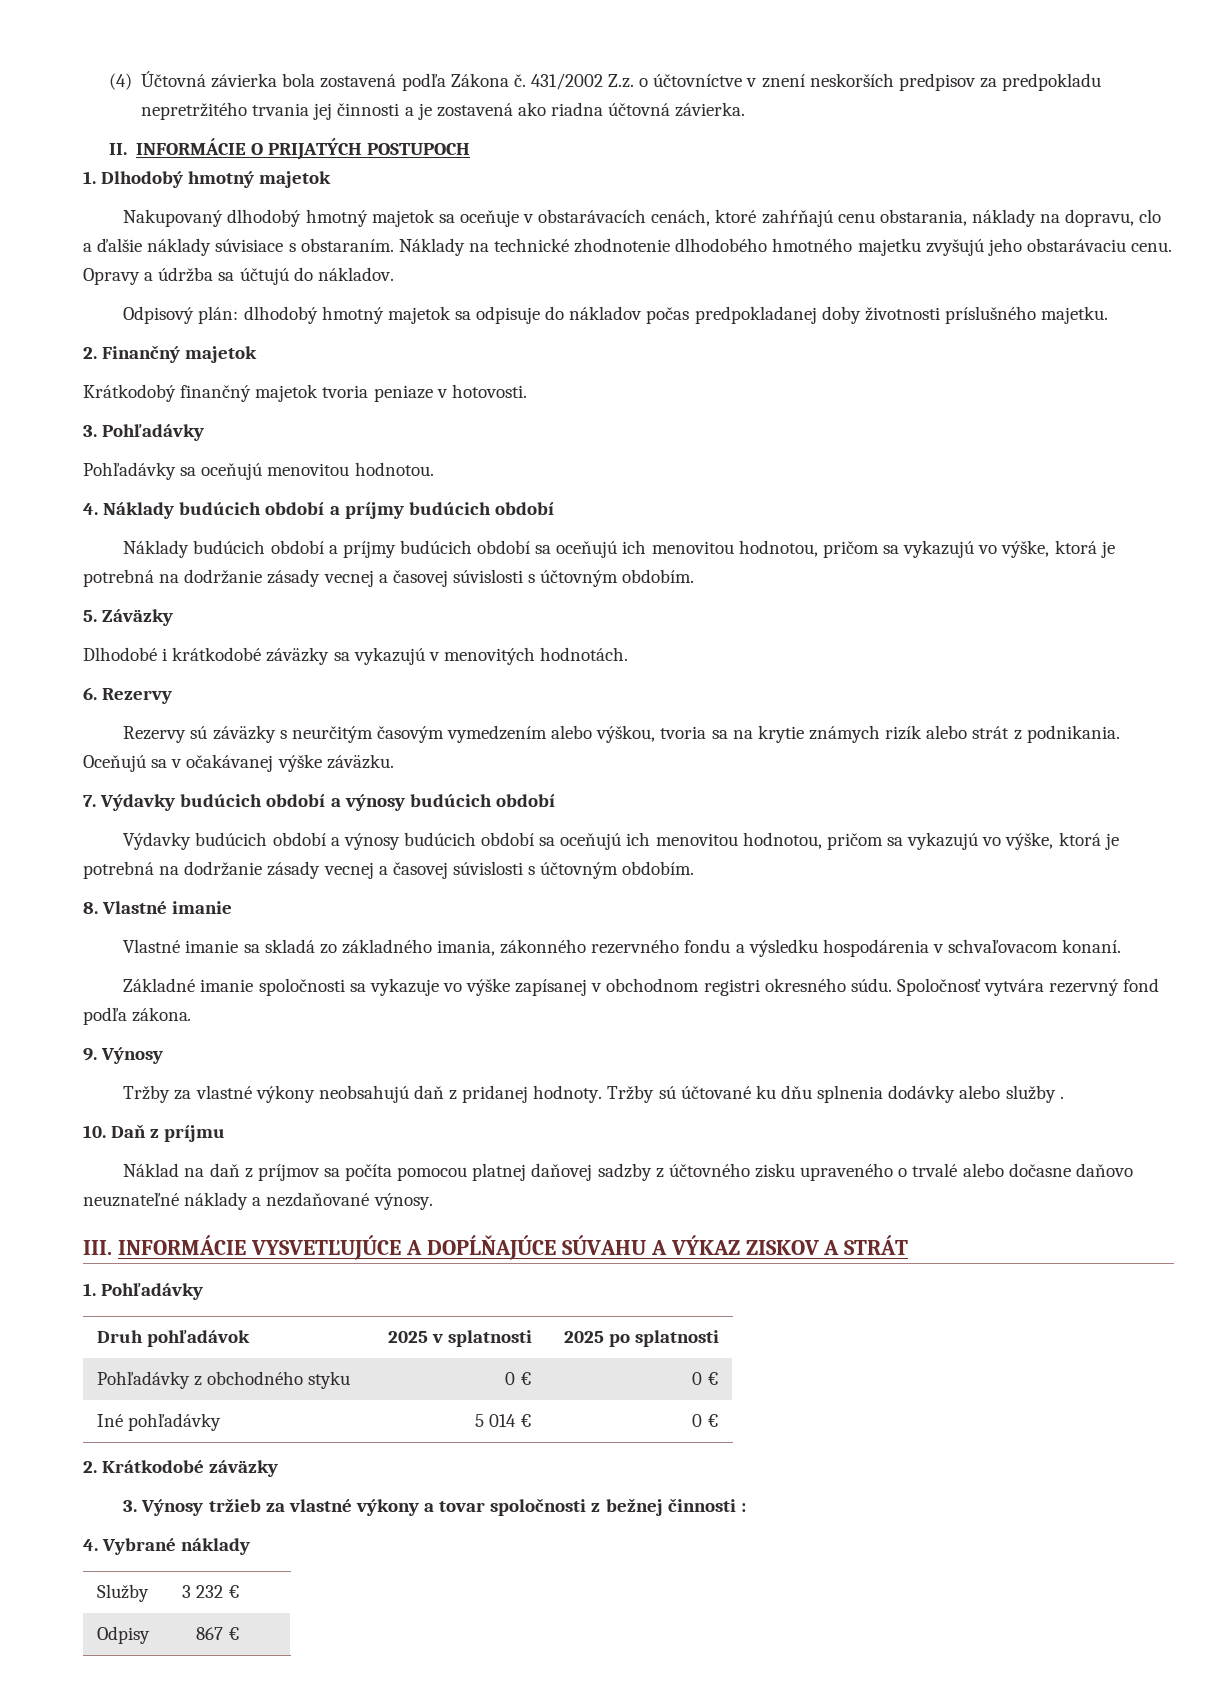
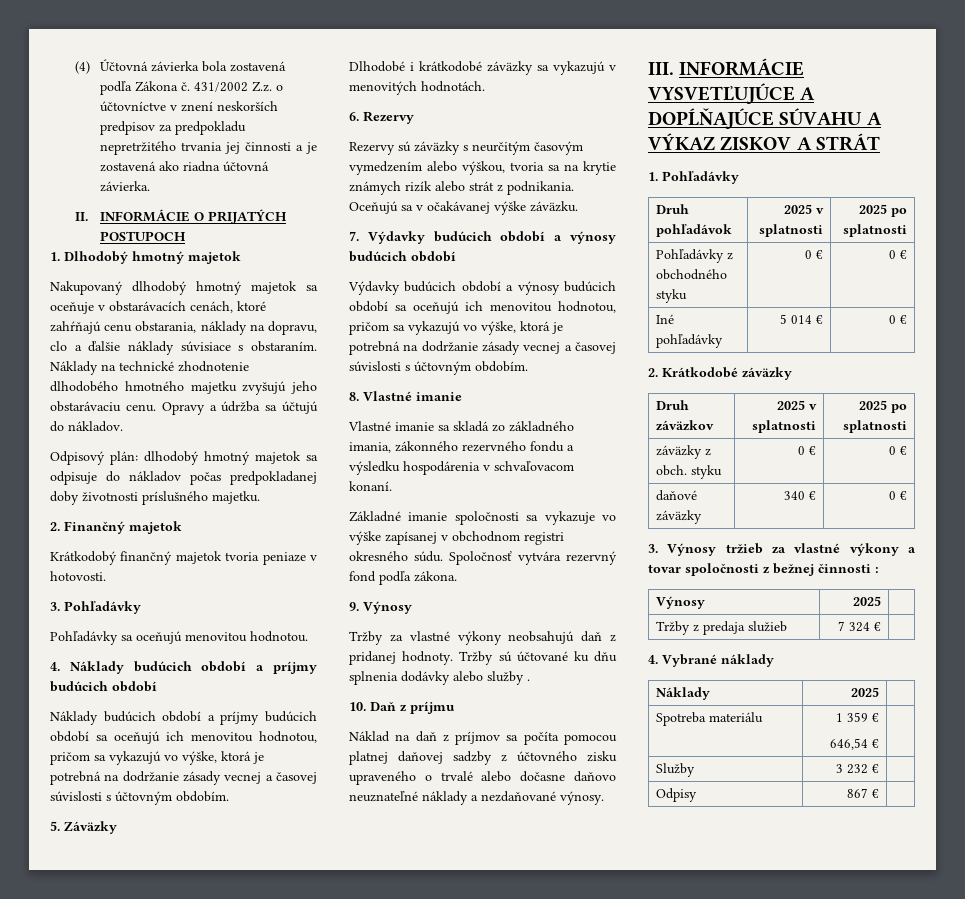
+ Druh záväzkov | 2025 v splatnosti | 2025 po splatnosti
+ záväzky z obch. styku | 0 € | 0 €
+ daňové záväzky | 340 € | 0 €
+ Výnosy | 2025 |
+ Tržby z predaja služieb | 7 324 € |
  4. Vybrané náklady
+ Náklady | 2025 |
+ Spotreba materiálu | 1 359 €
+ 646,54 € |

